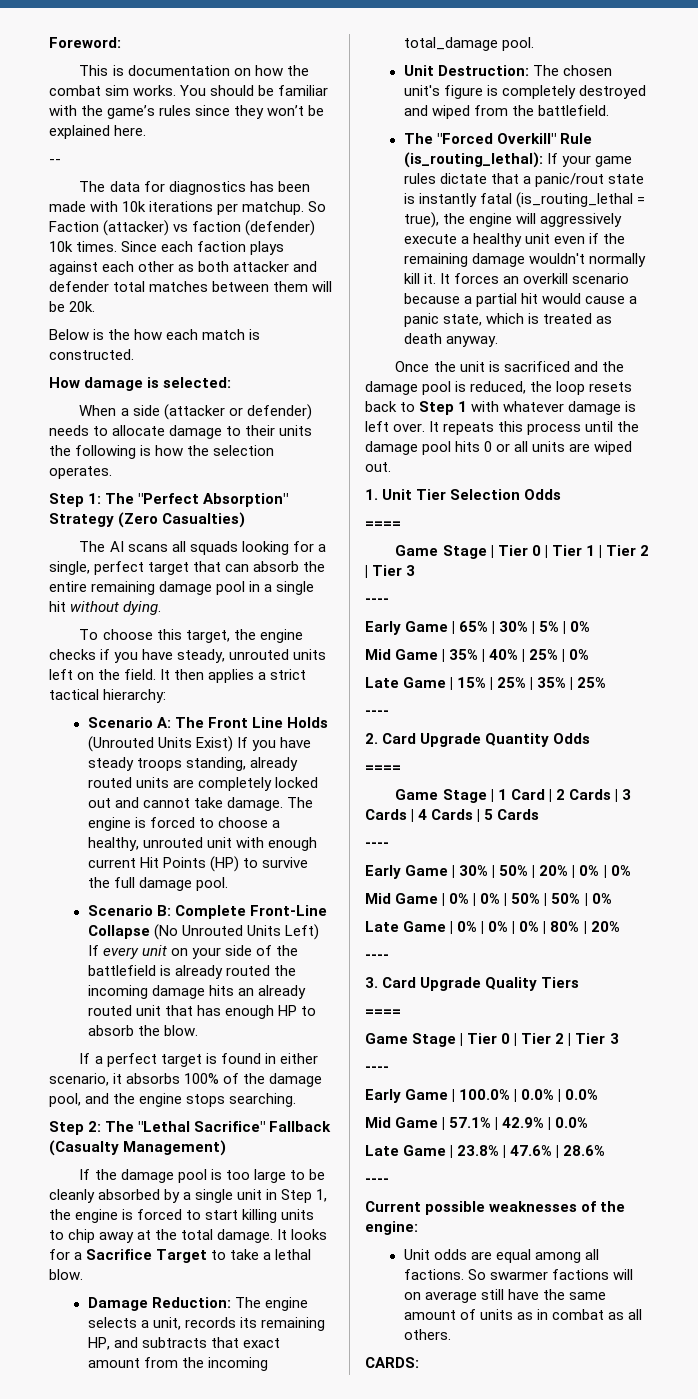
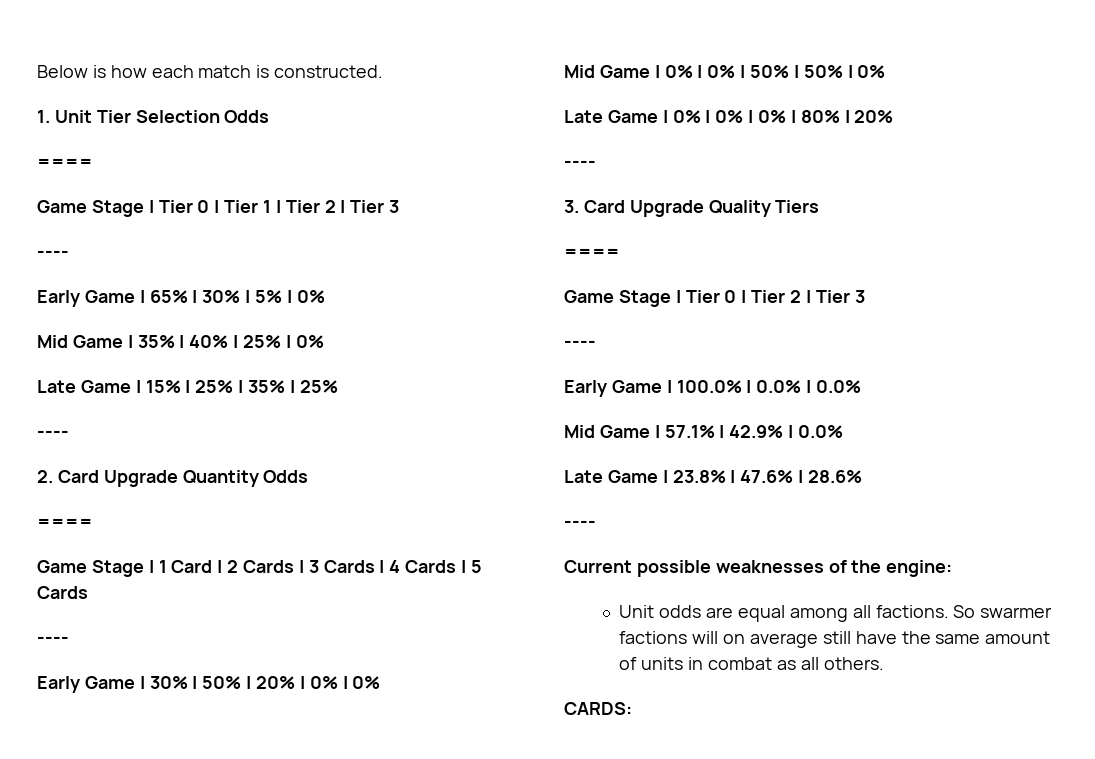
- Foreword:
- This is documentation on how the combat sim works. You should be familiar with the game’s rules since they won’t be explained here.
- --
- The data for diagnostics has been made with 10k iterations per matchup. So Faction (attacker) vs faction (defender) 10k times. Since each faction plays against each other as both attacker and defender total matches between them will be 20k.
- Below is the how each match is constructed.
+ Below is how each match is constructed.
- How damage is selected:
- When a side (attacker or defender) needs to allocate damage to their units the following is how the selection operates.
- Step 1: The "Perfect Absorption" Strategy (Zero Casualties)
- The AI scans all squads looking for a single, perfect target that can absorb the entire remaining damage pool in a single hit without dying.
- To choose this target, the engine checks if you have steady, unrouted units left on the field. It then applies a strict tactical hierarchy:
- Scenario A: The Front Line Holds (Unrouted Units Exist) If you have steady troops standing, already routed units are completely locked out and cannot take damage. The engine is forced to choose a healthy, unrouted unit with enough current Hit Points (HP) to survive the full damage pool.
- Scenario B: Complete Front-Line Collapse (No Unrouted Units Left) If every unit on your side of the battlefield is already routed the incoming damage hits an already routed unit that has enough HP to absorb the blow.
- If a perfect target is found in either scenario, it absorbs 100% of the damage pool, and the engine stops searching.
- Step 2: The "Lethal Sacrifice" Fallback (Casualty Management)
- If the damage pool is too large to be cleanly absorbed by a single unit in Step 1, the engine is forced to start killing units to chip away at the total damage. It looks for a Sacrifice Target to take a lethal blow.
- Damage Reduction: The engine selects a unit, records its remaining HP, and subtracts that exact amount from the incoming total_damage pool.
- Unit Destruction: The chosen unit's figure is completely destroyed and wiped from the battlefield.
- The "Forced Overkill" Rule (is_routing_lethal): If your game rules dictate that a panic/rout state is instantly fatal (is_routing_lethal = true), the engine will aggressively execute a healthy unit even if the remaining damage wouldn't normally kill it. It forces an overkill scenario because a partial hit would cause a panic state, which is treated as death anyway.
- Once the unit is sacrificed and the damage pool is reduced, the loop resets back to Step 1 with whatever damage is left over. It repeats this process until the damage pool hits 0 or all units are wiped out.
- So swarmer factions will on average still have the same amount of units as in combat as all others.
+ So swarmer factions will on average still have the same amount of units in combat as all others.

